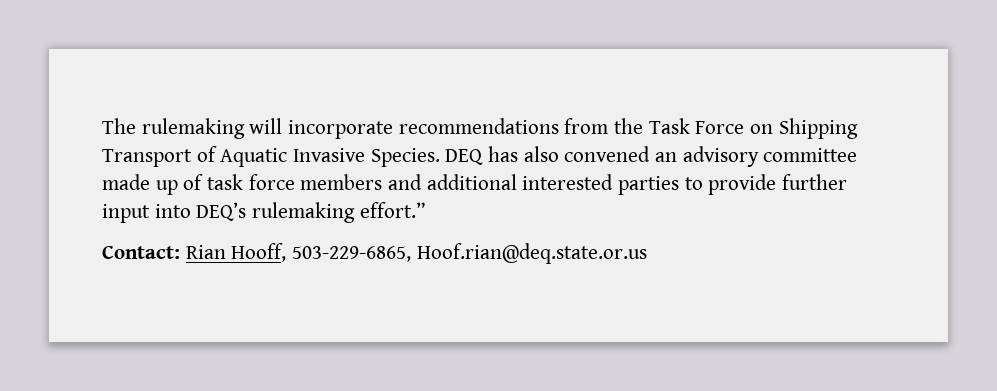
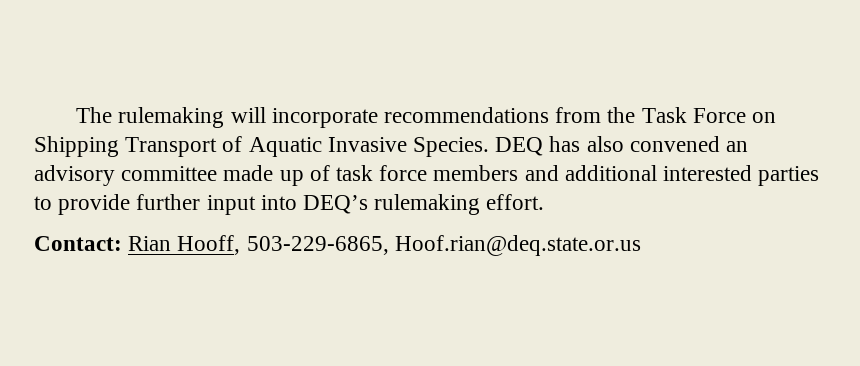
- DEQ has also convened an advisory committee made up of task force members and additional interested parties to provide further input into DEQ’s rulemaking effort.”
+ DEQ has also convened an advisory committee made up of task force members and additional interested parties to provide further input into DEQ’s rulemaking effort.

